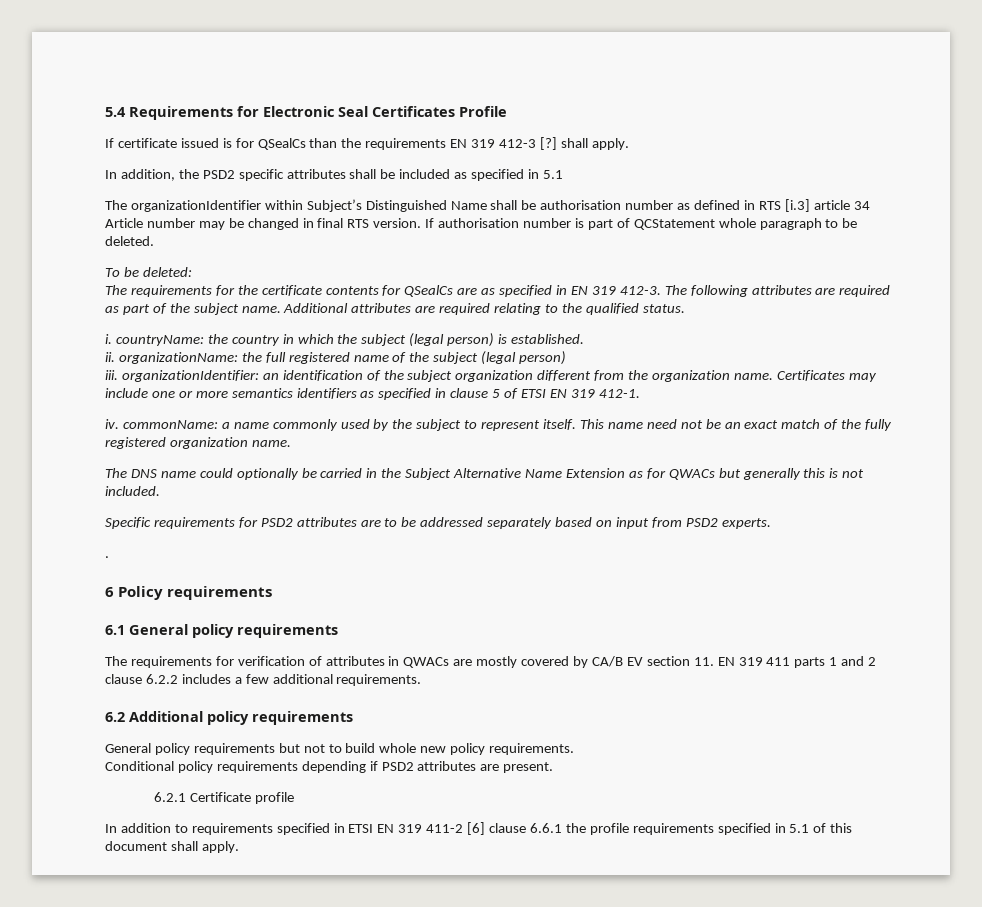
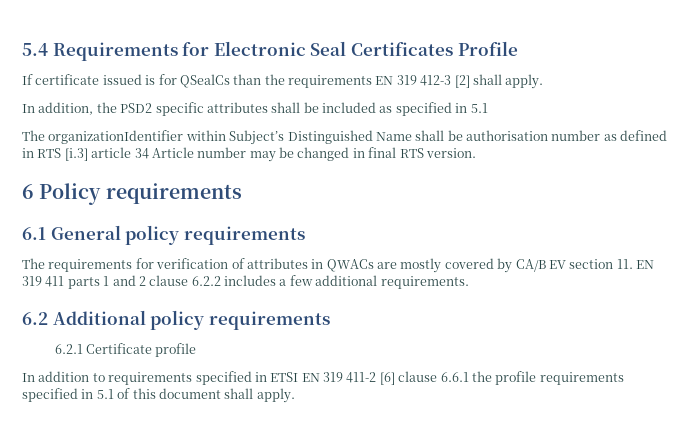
- If certificate issued is for QSealCs than the requirements EN 319 412-3 [?] shall apply.
+ If certificate issued is for QSealCs than the requirements EN 319 412-3 [2] shall apply.
- If authorisation number is part of QCStatement whole paragraph to be deleted.
- To be deleted:
- The requirements for the certificate contents for QSealCs are as specified in EN 319 412-3. The following attributes are required as part of the subject name. Additional attributes are required relating to the qualified status.
- i. countryName: the country in which the subject (legal person) is established.
- ii. organizationName: the full registered name of the subject (legal person)
- iii. organizationIdentifier: an identification of the subject organization different from the organization name. Certificates may include one or more semantics identifiers as specified in clause 5 of ETSI EN 319 412-1.
- iv. commonName: a name commonly used by the subject to represent itself. This name need not be an exact match of the fully registered organization name.
- The DNS name could optionally be carried in the Subject Alternative Name Extension as for QWACs but generally this is not included.
- Specific requirements for PSD2 attributes are to be addressed separately based on input from PSD2 experts.
- .
- General policy requirements but not to build whole new policy requirements.
- Conditional policy requirements depending if PSD2 attributes are present.

